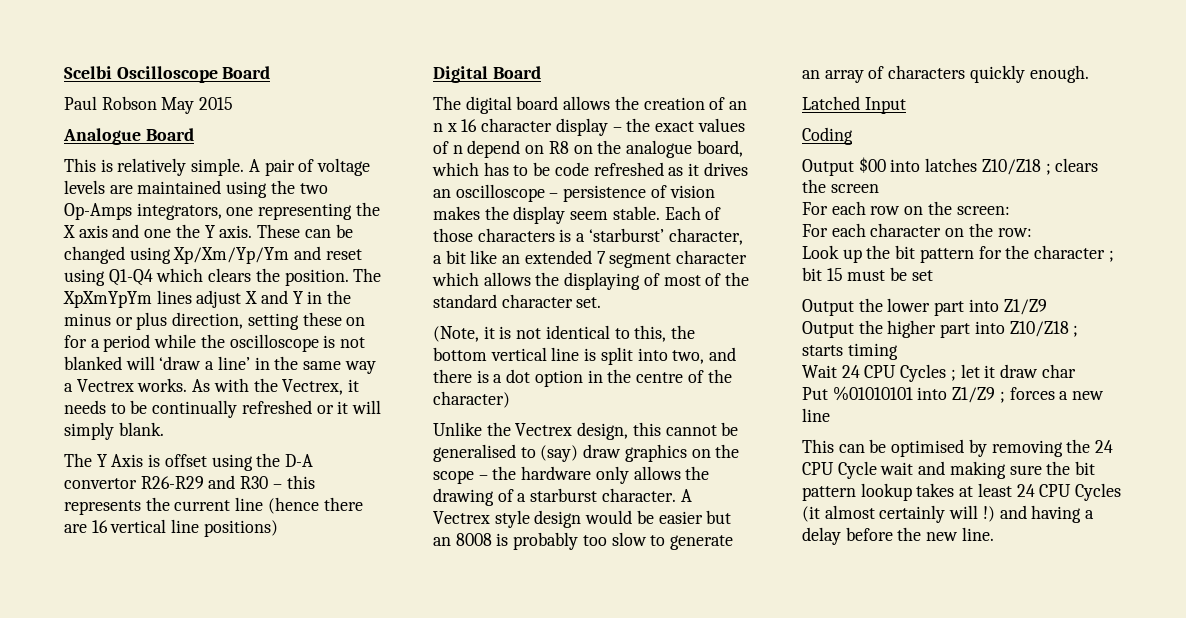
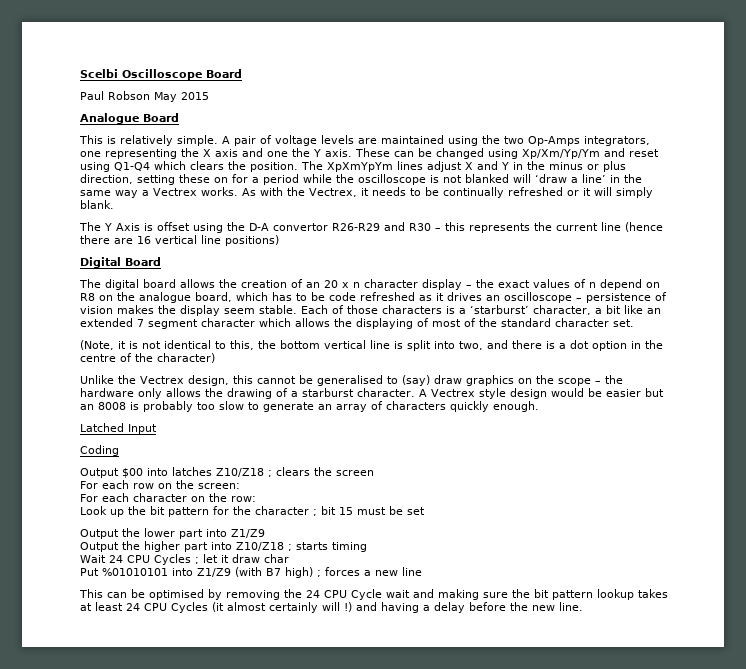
- The digital board allows the creation of an n x 16 character display – the exact values of n depend on R8 on the analogue board, which has to be code refreshed as it drives an oscilloscope – persistence of vision makes the display seem stable.
+ The digital board allows the creation of an 20 x n character display – the exact values of n depend on R8 on the analogue board, which has to be code refreshed as it drives an oscilloscope – persistence of vision makes the display seem stable.
- Put %01010101 into Z1/Z9 ; forces a new line
+ Put %01010101 into Z1/Z9 (with B7 high) ; forces a new line

